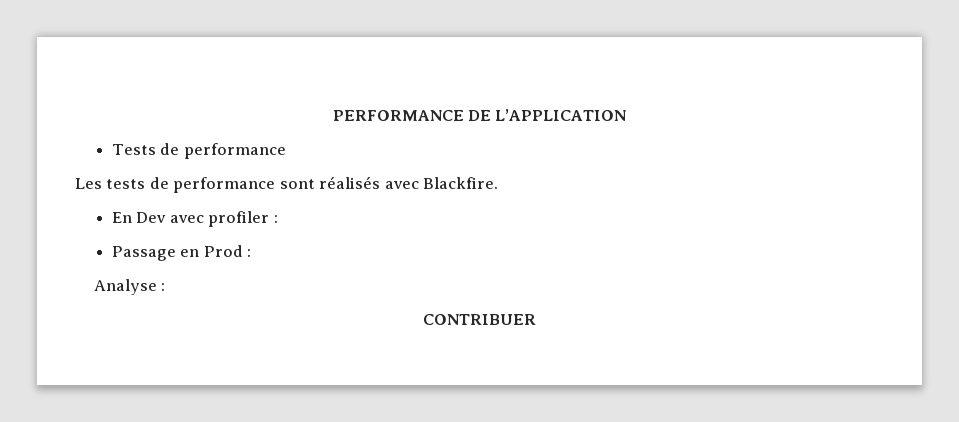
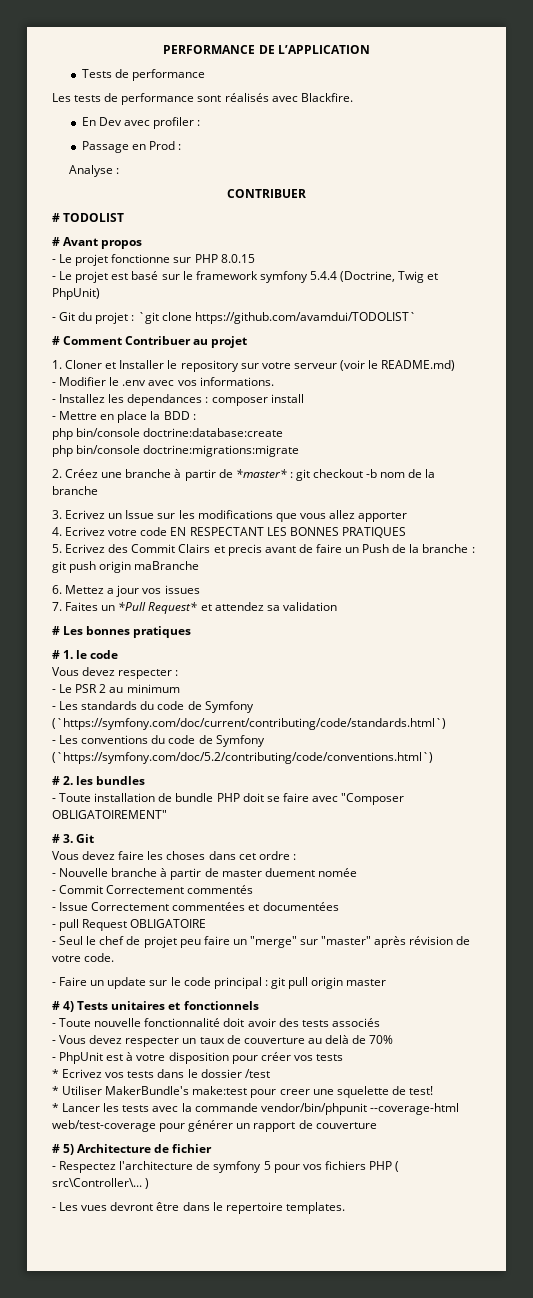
+ # TODOLIST
+ # Avant propos
+ - Le projet fonctionne sur PHP 8.0.15
+ - Le projet est basé sur le framework symfony 5.4.4 (Doctrine, Twig et PhpUnit)
+ - Git du projet : `git clone https://github.com/avamdui/TODOLIST`
+ # Comment Contribuer au projet
+ 1. Cloner et Installer le repository sur votre serveur (voir le README.md)
+ - Modifier le .env avec vos informations.
+ - Installez les dependances : composer install
+ - Mettre en place la BDD :
+ php bin/console doctrine:database:create
+ php bin/console doctrine:migrations:migrate
+ 2. Créez une branche à partir de *master* : git checkout -b nom de la branche
+ 3. Ecrivez un Issue sur les modifications que vous allez apporter
+ 4. Ecrivez votre code EN RESPECTANT LES BONNES PRATIQUES
+ 5. Ecrivez des Commit Clairs et precis avant de faire un Push de la branche : git push origin maBranche
+ 6. Mettez a jour vos issues
+ 7. Faites un *Pull Request* et attendez sa validation
+ # Les bonnes pratiques
+ # 1. le code
+ Vous devez respecter :
+ - Le PSR 2 au minimum
+ - Les standards du code de Symfony (`https://symfony.com/doc/current/contributing/code/standards.html`)
+ - Les conventions du code de Symfony (`https://symfony.com/doc/5.2/contributing/code/conventions.html`)
+ # 2. les bundles
+ - Toute installation de bundle PHP doit se faire avec "Composer OBLIGATOIREMENT"
+ # 3. Git
+ Vous devez faire les choses dans cet ordre :
+ - Nouvelle branche à partir de master duement nomée
+ - Commit Correctement commentés
+ - Issue Correctement commentées et documentées
+ - pull Request OBLIGATOIRE
+ - Seul le chef de projet peu faire un "merge" sur "master" après révision de votre code.
+ - Faire un update sur le code principal : git pull origin master
+ # 4) Tests unitaires et fonctionnels
+ - Toute nouvelle fonctionnalité doit avoir des tests associés
+ - Vous devez respecter un taux de couverture au delà de 70%
+ - PhpUnit est à votre disposition pour créer vos tests
+ * Ecrivez vos tests dans le dossier /test
+ * Utiliser MakerBundle's make:test pour creer une squelette de test!
+ * Lancer les tests avec la commande vendor/bin/phpunit --coverage-html web/test-coverage pour générer un rapport de couverture
+ # 5) Architecture de fichier
+ - Respectez l'architecture de symfony 5 pour vos fichiers PHP ( src\Controller\... )
+ - Les vues devront être dans le repertoire templates.

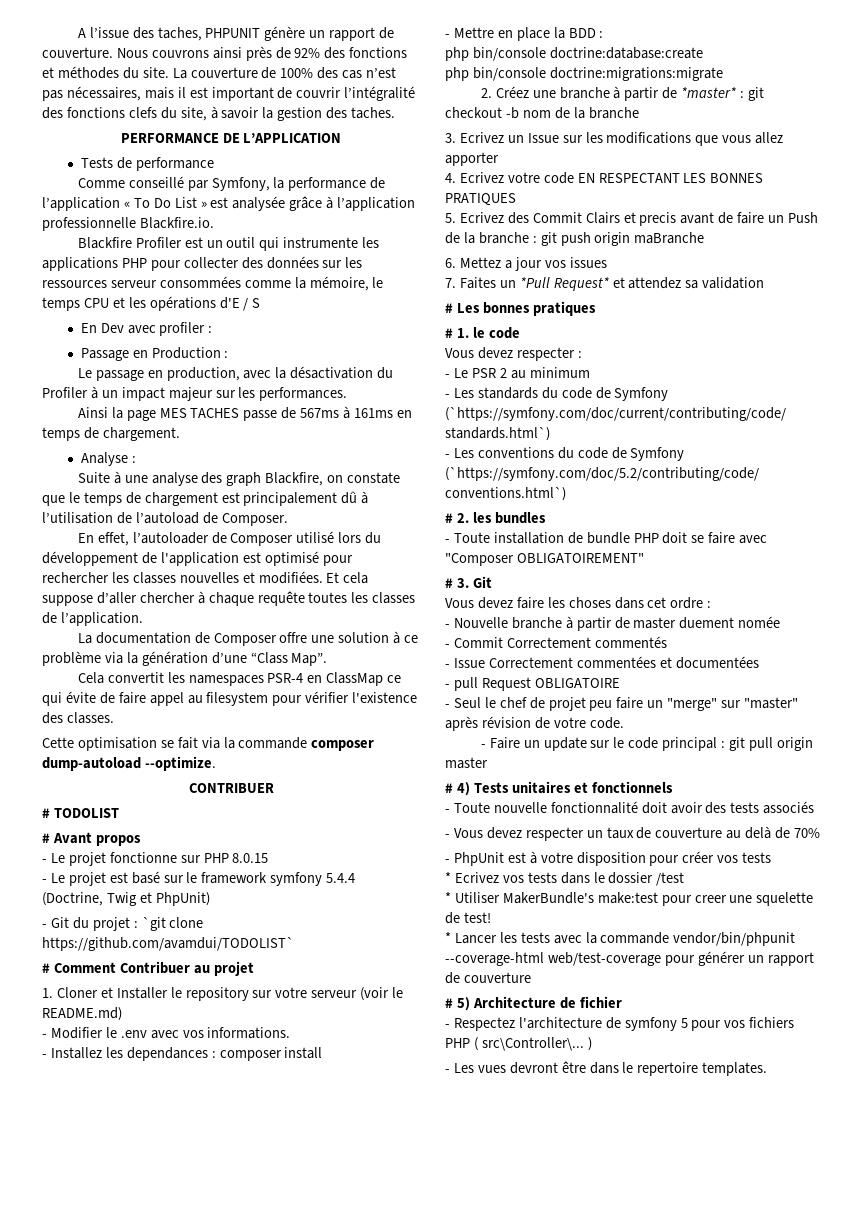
+ A l’issue des taches, PHPUNIT génère un rapport de couverture. Nous couvrons ainsi près de 92% des fonctions et méthodes du site. La couverture de 100% des cas n’est pas nécessaires, mais il est important de couvrir l’intégralité des fonctions clefs du site, à savoir la gestion des taches.
- Les tests de performance sont réalisés avec Blackfire.
+ Comme conseillé par Symfony, la performance de l’application « To Do List » est analysée grâce à l’application professionnelle Blackfire.io.
+ Blackfire Profiler est un outil qui instrumente les applications PHP pour collecter des données sur les ressources serveur consommées comme la mémoire, le temps CPU et les opérations d'E / S
- Passage en Prod :
+ Passage en Production :
+ Le passage en production, avec la désactivation du Profiler à un impact majeur sur les performances.
+ Ainsi la page MES TACHES passe de 567ms à 161ms en temps de chargement.
  Analyse :
+ Suite à une analyse des graph Blackfire, on constate que le temps de chargement est principalement dû à l’utilisation de l’autoload de Composer.
+ En effet, l’autoloader de Composer utilisé lors du développement de l'application est optimisé pour rechercher les classes nouvelles et modifiées. Et cela suppose d’aller chercher à chaque requête toutes les classes de l’application.
+ La documentation de Composer offre une solution à ce problème via la génération d’une “Class Map”.
+ Cela convertit les namespaces PSR-4 en ClassMap ce qui évite de faire appel au filesystem pour vérifier l'existence des classes.
+ Cette optimisation se fait via la commande composer dump-autoload --optimize.

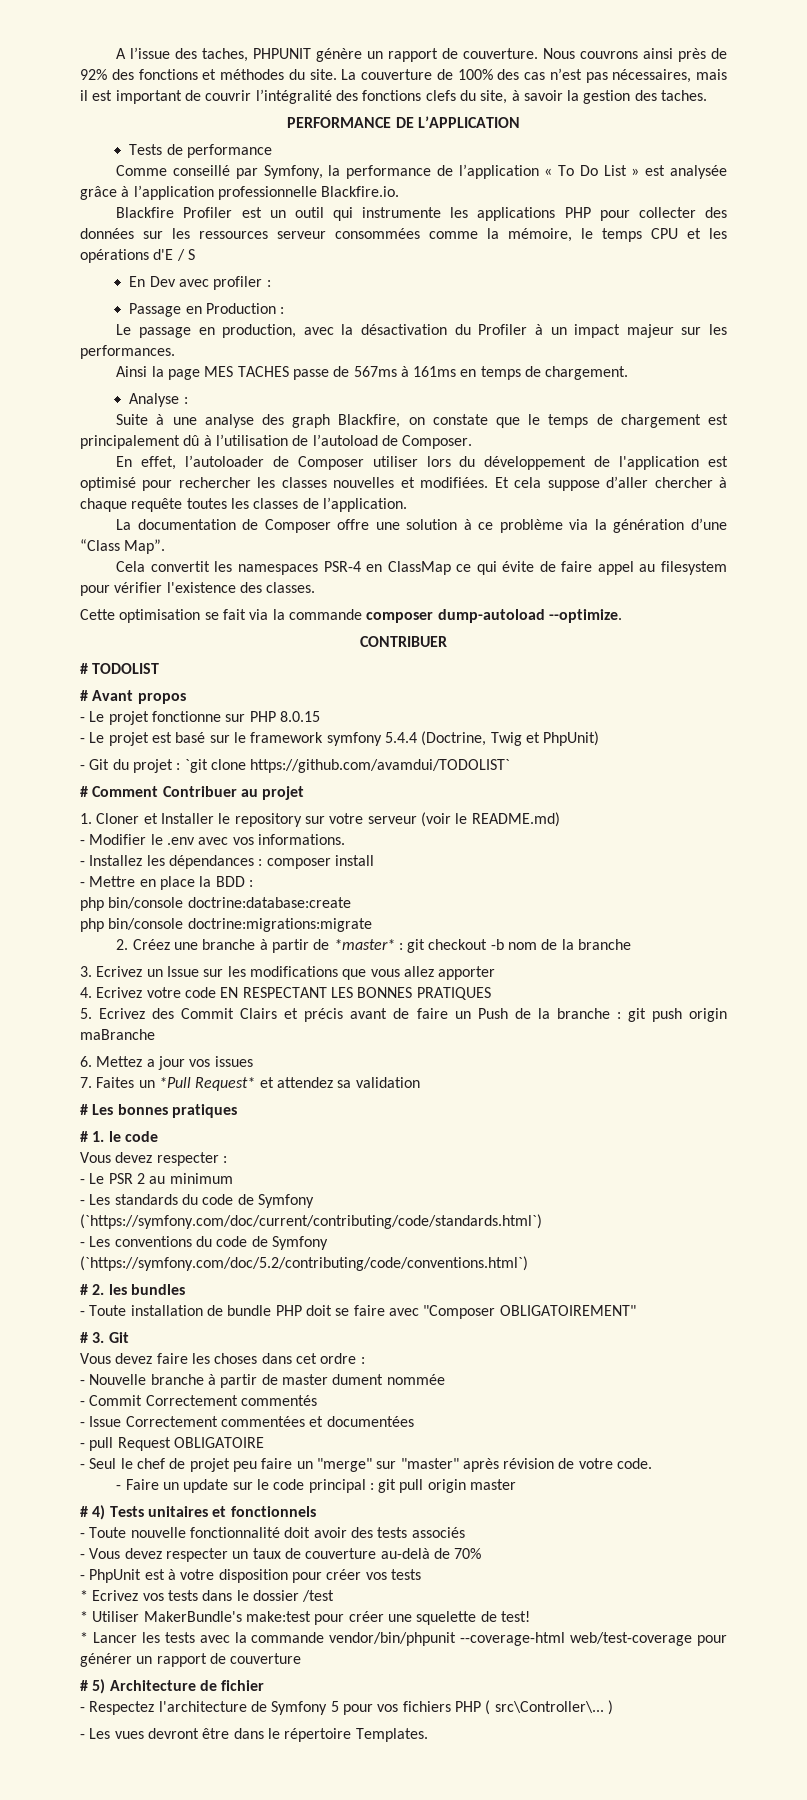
- En effet, l’autoloader de Composer utilisé lors du développement de l'application est optimisé pour rechercher les classes nouvelles et modifiées.
+ En effet, l’autoloader de Composer utiliser lors du développement de l'application est optimisé pour rechercher les classes nouvelles et modifiées.
- - Installez les dependances : composer install
+ - Installez les dépendances : composer install
- 5. Ecrivez des Commit Clairs et precis avant de faire un Push de la branche : git push origin maBranche
+ 5. Ecrivez des Commit Clairs et précis avant de faire un Push de la branche : git push origin maBranche
- - Nouvelle branche à partir de master duement nomée
+ - Nouvelle branche à partir de master dument nommée
- - Vous devez respecter un taux de couverture au delà de 70%
+ - Vous devez respecter un taux de couverture au-delà de 70%
- * Utiliser MakerBundle's make:test pour creer une squelette de test!
+ * Utiliser MakerBundle's make:test pour créer une squelette de test!
- - Respectez l'architecture de symfony 5 pour vos fichiers PHP ( src\Controller\... )
+ - Respectez l'architecture de Symfony 5 pour vos fichiers PHP ( src\Controller\... )
- - Les vues devront être dans le repertoire templates.
+ - Les vues devront être dans le répertoire Templates.

